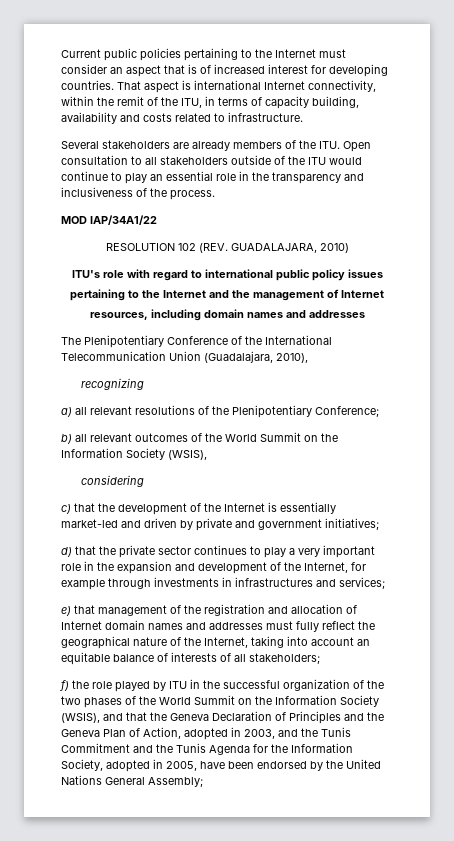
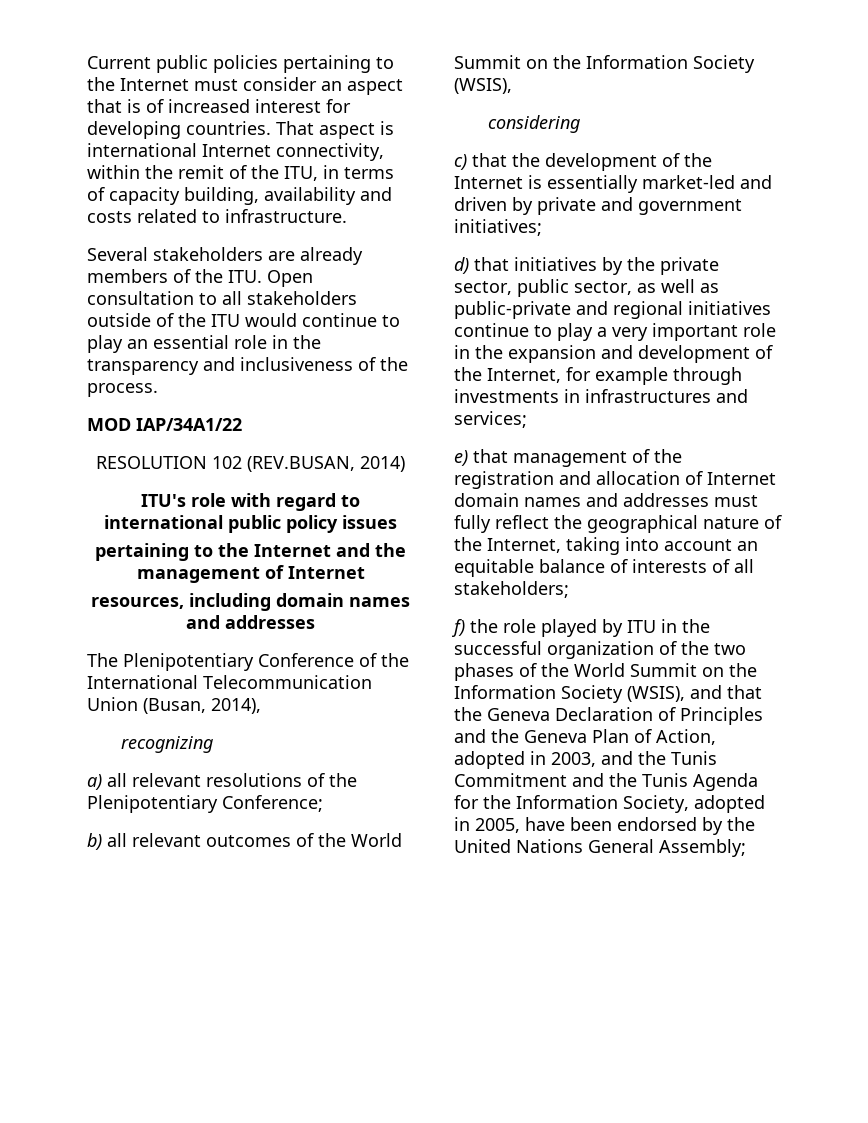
- RESOLUTION 102 (REV. GUADALAJARA, 2010)
+ RESOLUTION 102 (REV.BUSAN, 2014)
- The Plenipotentiary Conference of the International Telecommunication Union (Guadalajara, 2010),
+ The Plenipotentiary Conference of the International Telecommunication Union (Busan, 2014),
- d) that the private sector continues to play a very important role in the expansion and development of the Internet, for example through investments in infrastructures and services;
+ d) that initiatives by the private sector, public sector, as well as public-private and regional initiatives continue to play a very important role in the expansion and development of the Internet, for example through investments in infrastructures and services;

